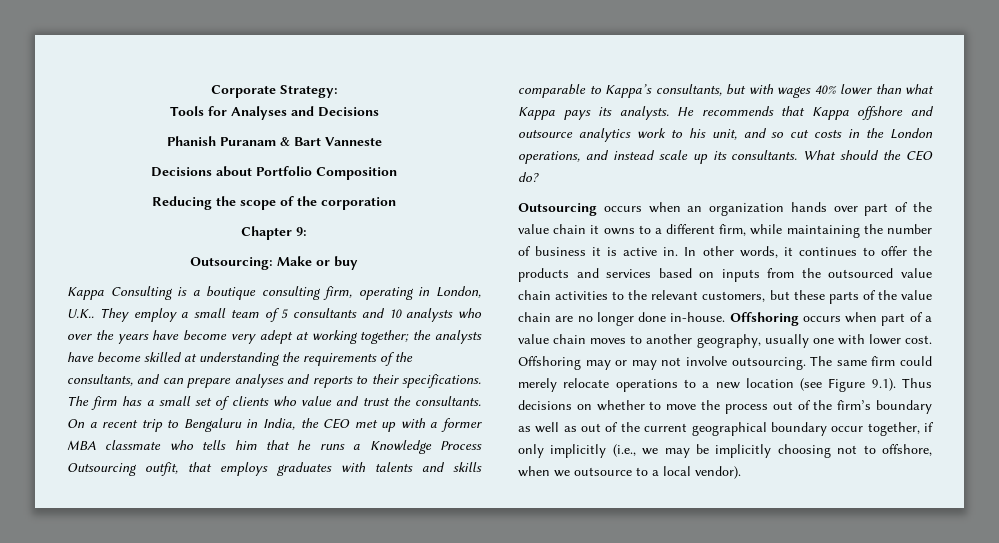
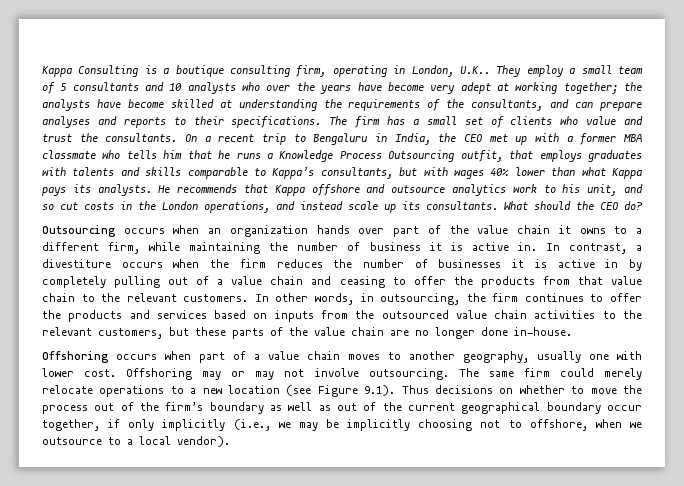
- Corporate Strategy:
- Tools for Analyses and Decisions
- Phanish Puranam & Bart Vanneste
- Decisions about Portfolio Composition
- Reducing the scope of the corporation
- Chapter 9:
- Outsourcing: Make or buy
- In other words, it continues to offer the products and services based on inputs from the outsourced value chain activities to the relevant customers, but these parts of the value chain are no longer done in-house. Offshoring occurs when part of a value chain moves to another geography, usually one with lower cost.
+ In contrast, a divestiture occurs when the firm reduces the number of businesses it is active in by completely pulling out of a value chain and ceasing to offer the products from that value chain to the relevant customers. In other words, in outsourcing, the firm continues to offer the products and services based on inputs from the outsourced value chain activities to the relevant customers, but these parts of the value chain are no longer done in-house.
+ Offshoring occurs when part of a value chain moves to another geography, usually one with lower cost.

